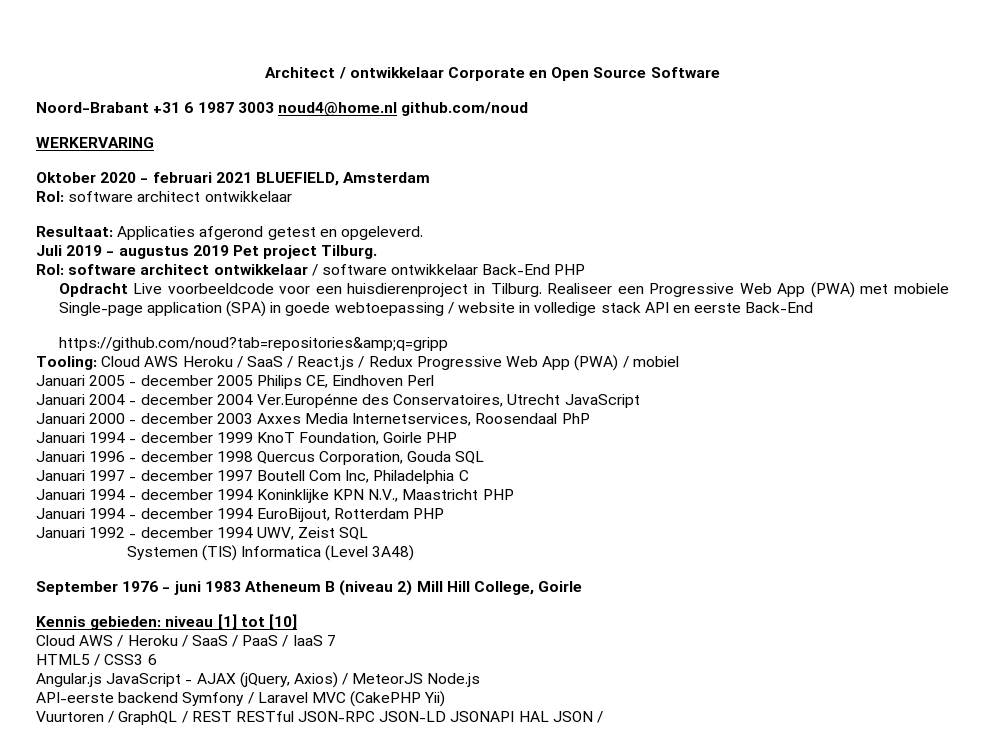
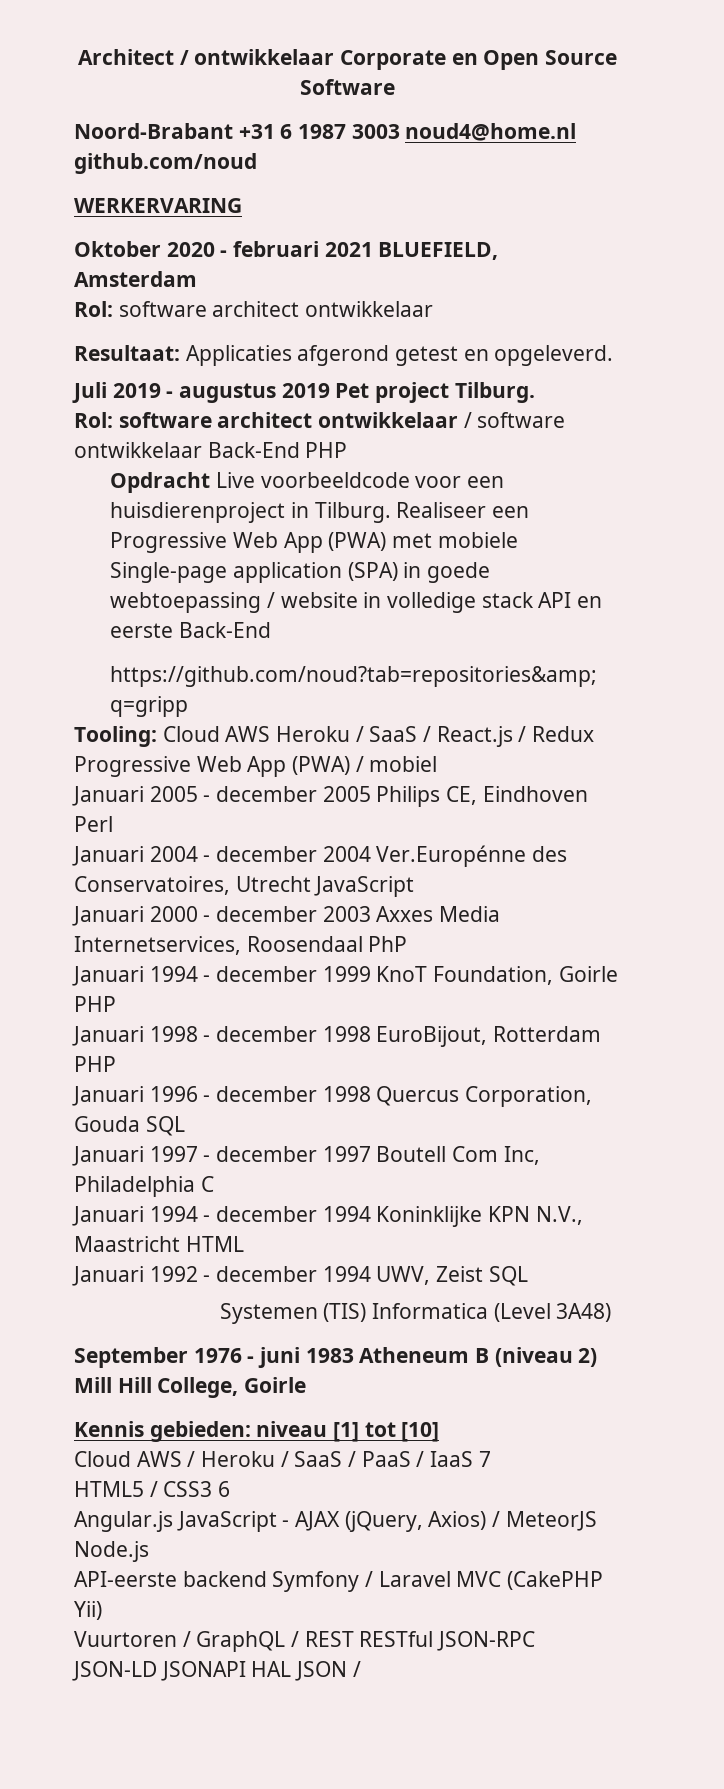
+ Januari 1998 - december 1998 EuroBijout, Rotterdam PHP
- Januari 1994 - december 1994 Koninklijke KPN N.V., Maastricht PHP
- Januari 1994 - december 1994 EuroBijout, Rotterdam PHP
+ Januari 1994 - december 1994 Koninklijke KPN N.V., Maastricht HTML

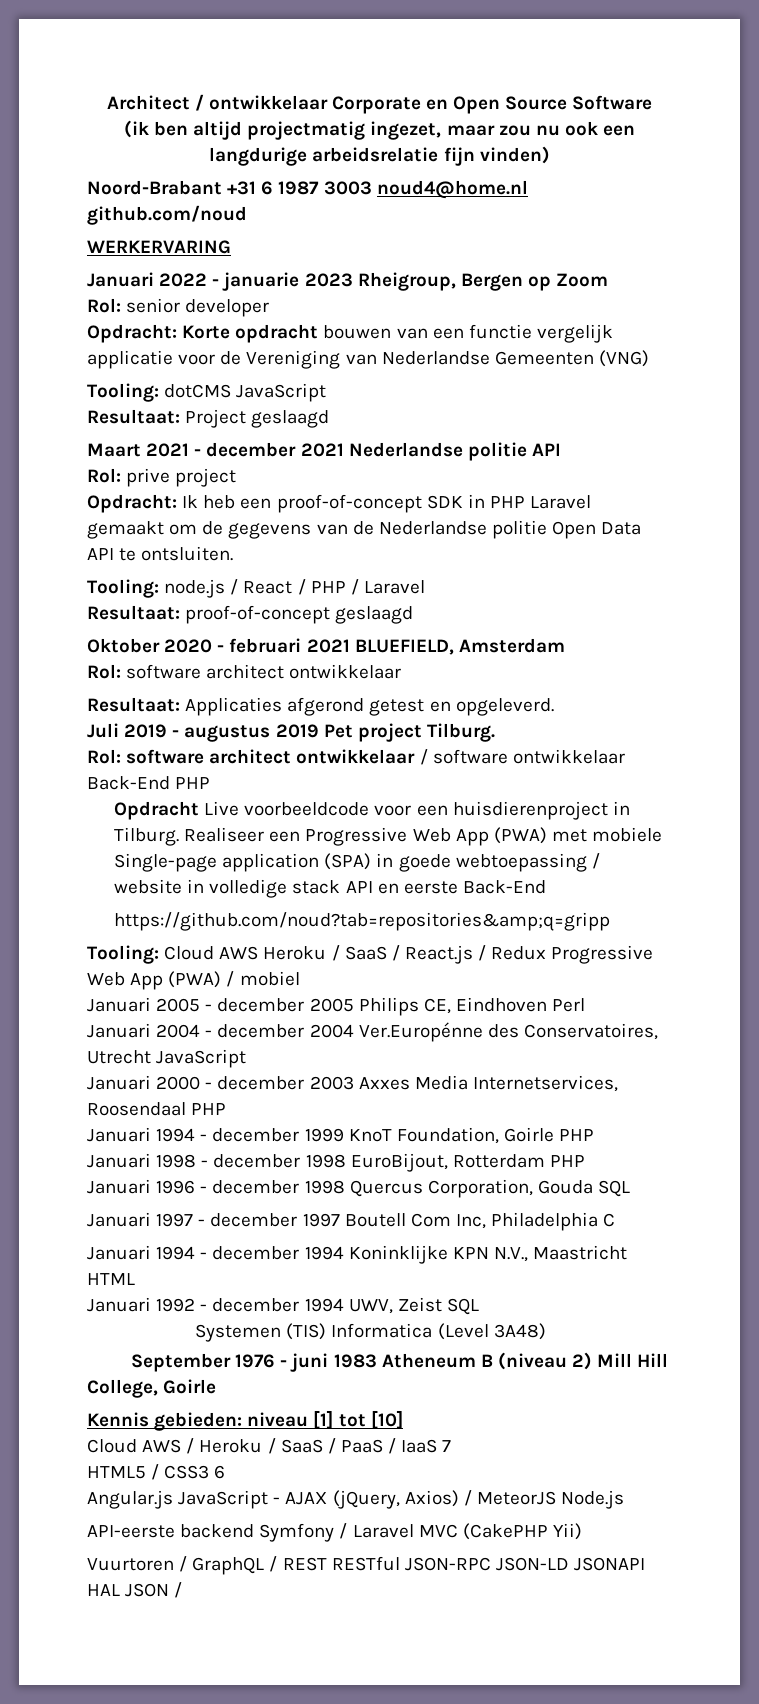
+ (ik ben altijd projectmatig ingezet, maar zou nu ook een langdurige arbeidsrelatie fijn vinden)
+ Januari 2022 - januarie 2023 Rheigroup, Bergen op Zoom
+ Rol: senior developer
+ Opdracht: Korte opdracht bouwen van een functie vergelijk applicatie voor de Vereniging van Nederlandse Gemeenten (VNG)
+ Tooling: dotCMS JavaScript
+ Resultaat: Project geslaagd
+ Maart 2021 - december 2021 Nederlandse politie API
+ Rol: prive project
+ Opdracht: Ik heb een proof-of-concept SDK in PHP Laravel gemaakt om de gegevens van de Nederlandse politie Open Data API te ontsluiten.
+ Tooling: node.js / React / PHP / Laravel
+ Resultaat: proof-of-concept geslaagd
- Januari 2000 - december 2003 Axxes Media Internetservices, Roosendaal PhP
+ Januari 2000 - december 2003 Axxes Media Internetservices, Roosendaal PHP

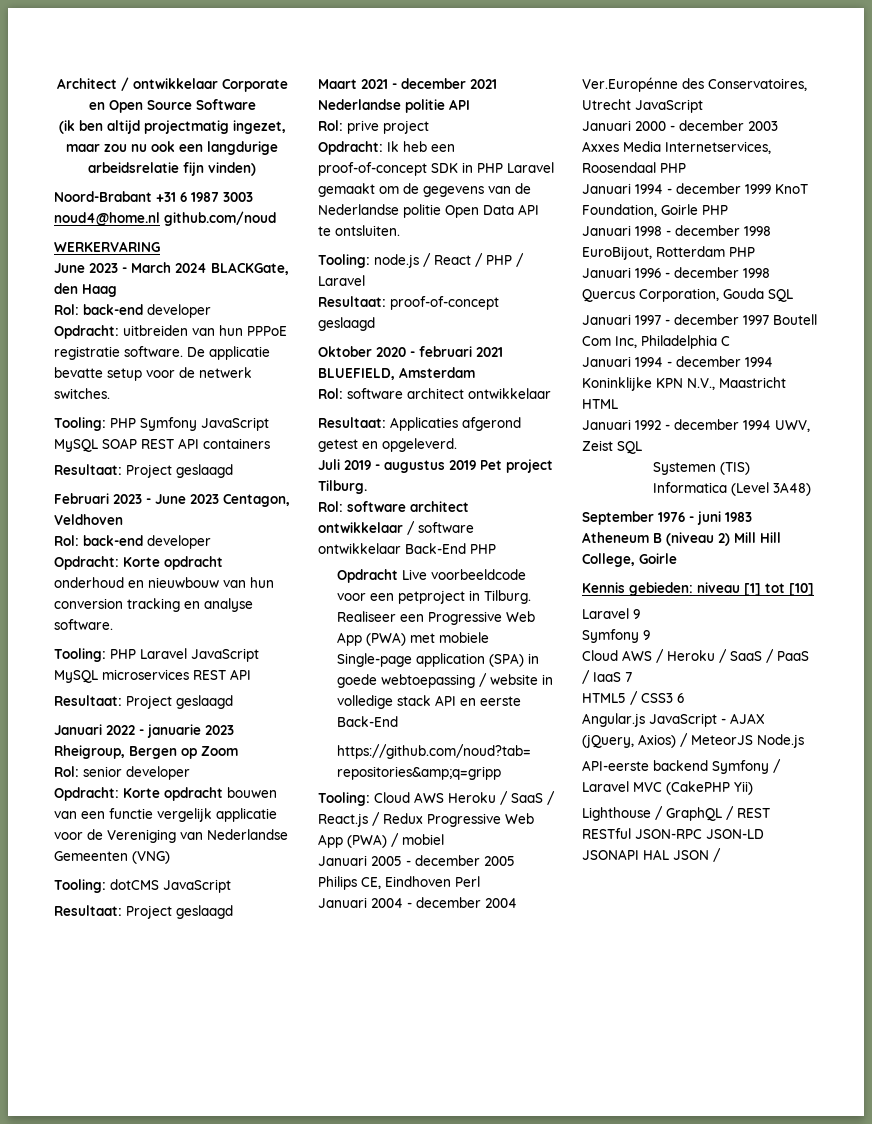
+ June 2023 - March 2024 BLACKGate, den Haag
+ Rol: back-end developer
+ Opdracht: uitbreiden van hun PPPoE registratie software. De applicatie bevatte setup voor de netwerk switches.
+ Tooling: PHP Symfony JavaScript MySQL SOAP REST API containers
+ Resultaat: Project geslaagd
+ Februari 2023 - June 2023 Centagon, Veldhoven
+ Rol: back-end developer
+ Opdracht: Korte opdracht onderhoud en nieuwbouw van hun conversion tracking en analyse software.
+ Tooling: PHP Laravel JavaScript MySQL microservices REST API
+ Resultaat: Project geslaagd
- Opdracht Live voorbeeldcode voor een huisdierenproject in Tilburg.
+ Opdracht Live voorbeeldcode voor een petproject in Tilburg.
+ Laravel 9
+ Symfony 9
- Vuurtoren / GraphQL / REST RESTful JSON-RPC JSON-LD JSONAPI HAL JSON /
+ Lighthouse / GraphQL / REST RESTful JSON-RPC JSON-LD JSONAPI HAL JSON /

